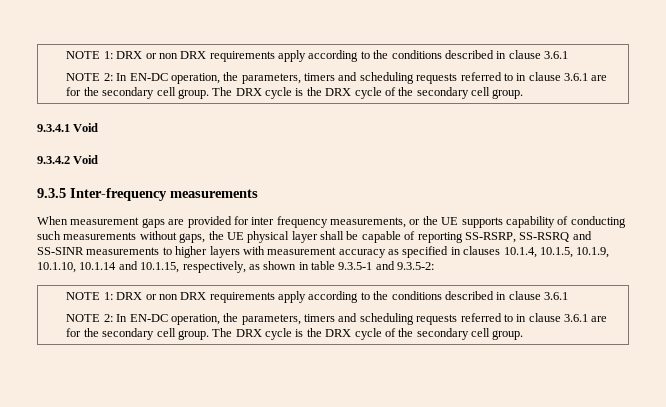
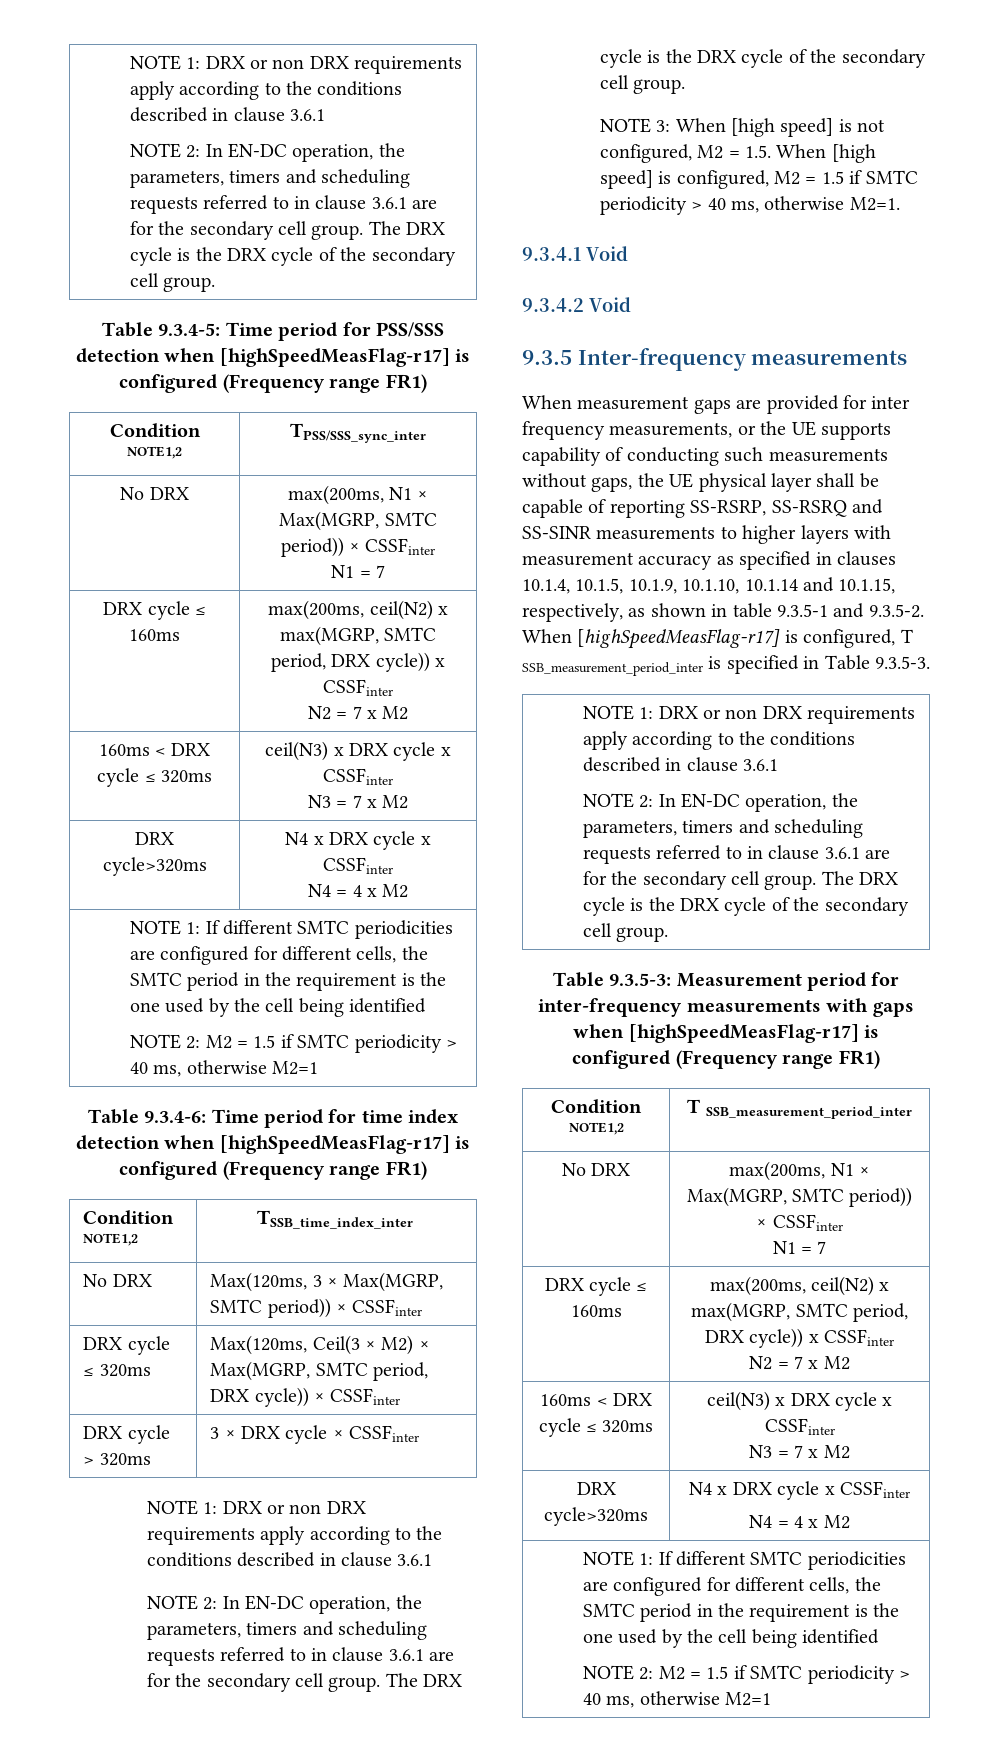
+ Table 9.3.4-5: Time period for PSS/SSS detection when [highSpeedMeasFlag-r17] is configured (Frequency range FR1)
+ Condition NOTE1,2 | TPSS/SSS_sync_inter
+ No DRX | max(200ms, N1 × Max(MGRP, SMTC period)) × CSSFinter
+ N1 = 7
+ DRX cycle ≤ 160ms | max(200ms, ceil(N2) x max(MGRP, SMTC period, DRX cycle)) x CSSFinter
+ N2 = 7 x M2
+ 160ms < DRX cycle ≤ 320ms | ceil(N3) x DRX cycle x CSSFinter
+ N3 = 7 x M2
+ DRX cycle>320ms | N4 x DRX cycle x CSSFinter
+ N4 = 4 x M2
+ NOTE 1: If different SMTC periodicities are configured for different cells, the SMTC period in the requirement is the one used by the cell being identified
+ NOTE 2: M2 = 1.5 if SMTC periodicity > 40 ms, otherwise M2=1
+ Table 9.3.4-6: Time period for time index detection when [highSpeedMeasFlag-r17] is configured (Frequency range FR1)
+ Condition NOTE1,2 | TSSB_time_index_inter
+ No DRX | Max(120ms, 3 × Max(MGRP, SMTC period)) × CSSFinter
+ DRX cycle ≤ 320ms | Max(120ms, Ceil(3 × M2) × Max(MGRP, SMTC period, DRX cycle)) × CSSFinter
+ DRX cycle > 320ms | 3 × DRX cycle × CSSFinter
+ NOTE 1: DRX or non DRX requirements apply according to the conditions described in clause 3.6.1
+ NOTE 2: In EN-DC operation, the parameters, timers and scheduling requests referred to in clause 3.6.1 are for the secondary cell group. The DRX cycle is the DRX cycle of the secondary cell group.
+ NOTE 3: When [high speed] is not configured, M2 = 1.5. When [high speed] is configured, M2 = 1.5 if SMTC periodicity > 40 ms, otherwise M2=1.
- When measurement gaps are provided for inter frequency measurements, or the UE supports capability of conducting such measurements without gaps, the UE physical layer shall be capable of reporting SS-RSRP, SS-RSRQ and SS-SINR measurements to higher layers with measurement accuracy as specified in clauses 10.1.4, 10.1.5, 10.1.9, 10.1.10, 10.1.14 and 10.1.15, respectively, as shown in table 9.3.5-1 and 9.3.5-2:
+ When measurement gaps are provided for inter frequency measurements, or the UE supports capability of conducting such measurements without gaps, the UE physical layer shall be capable of reporting SS-RSRP, SS-RSRQ and SS-SINR measurements to higher layers with measurement accuracy as specified in clauses 10.1.4, 10.1.5, 10.1.9, 10.1.10, 10.1.14 and 10.1.15, respectively, as shown in table 9.3.5-1 and 9.3.5-2. When [highSpeedMeasFlag-r17] is configured, T SSB_measurement_period_inter is specified in Table 9.3.5-3.
+ Table 9.3.5-3: Measurement period for inter-frequency measurements with gaps when [highSpeedMeasFlag-r17] is configured (Frequency range FR1)
+ Condition NOTE1,2 | T SSB_measurement_period_inter
+ No DRX | max(200ms, N1 × Max(MGRP, SMTC period)) × CSSFinter
+ N1 = 7
+ DRX cycle ≤ 160ms | max(200ms, ceil(N2) x max(MGRP, SMTC period, DRX cycle)) x CSSFinter
+ N2 = 7 x M2
+ 160ms < DRX cycle ≤ 320ms | ceil(N3) x DRX cycle x CSSFinter
+ N3 = 7 x M2
+ DRX cycle>320ms | N4 x DRX cycle x CSSFinter
+ N4 = 4 x M2
+ NOTE 1: If different SMTC periodicities are configured for different cells, the SMTC period in the requirement is the one used by the cell being identified
+ NOTE 2: M2 = 1.5 if SMTC periodicity > 40 ms, otherwise M2=1

